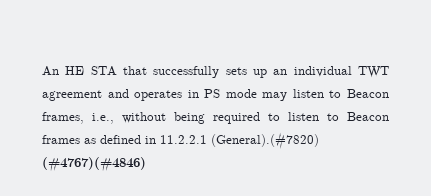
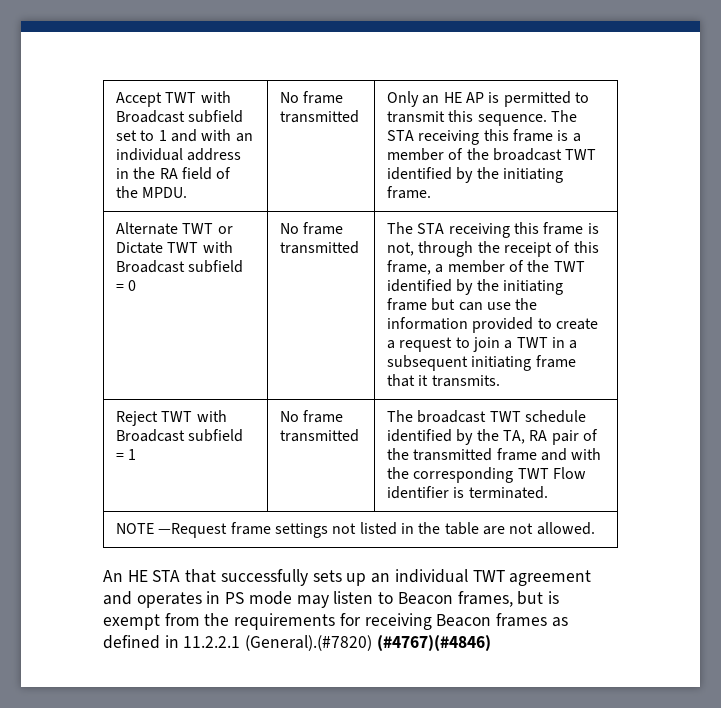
+ Accept TWT with Broadcast subfield set to 1 and with an individual address in the RA field of the MPDU. | No frame transmitted | Only an HE AP is permitted to transmit this sequence. The STA receiving this frame is a member of the broadcast TWT identified by the initiating frame.
+ Alternate TWT or Dictate TWT with Broadcast subfield = 0 | No frame transmitted | The STA receiving this frame is not, through the receipt of this frame, a member of the TWT identified by the initiating frame but can use the information provided to create a request to join a TWT in a subsequent initiating frame that it transmits.
+ Reject TWT with Broadcast subfield = 1 | No frame transmitted | The broadcast TWT schedule identified by the TA, RA pair of the transmitted frame and with the corresponding TWT Flow identifier is terminated.
+ NOTE —Request frame settings not listed in the table are not allowed.
- An HE STA that successfully sets up an individual TWT agreement and operates in PS mode may listen to Beacon frames, i.e., without being required to listen to Beacon frames as defined in 11.2.2.1 (General).(#7820) (#4767)(#4846)
+ An HE STA that successfully sets up an individual TWT agreement and operates in PS mode may listen to Beacon frames, but is exempt from the requirements for receiving Beacon frames as defined in 11.2.2.1 (General).(#7820) (#4767)(#4846)

